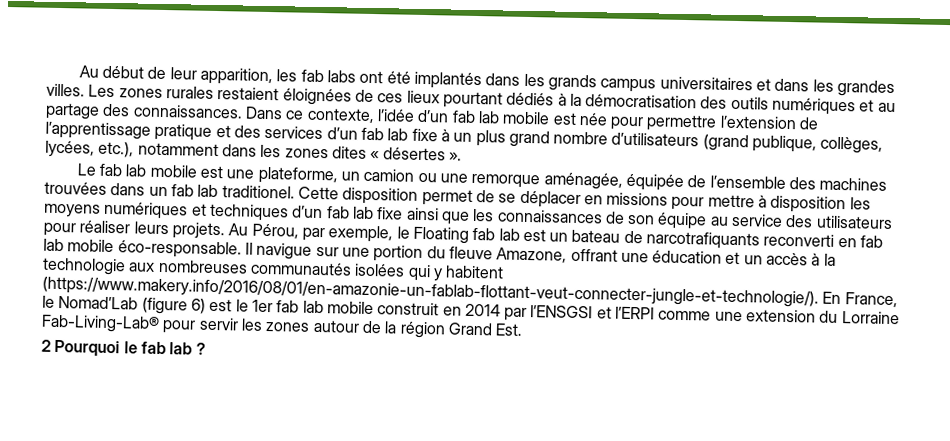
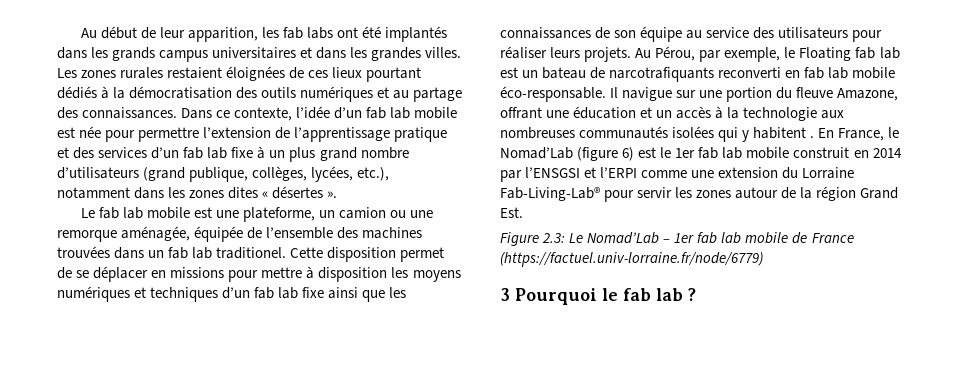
- Il navigue sur une portion du fleuve Amazone, offrant une éducation et un accès à la technologie aux nombreuses communautés isolées qui y habitent (https://www.makery.info/2016/08/01/en-amazonie-un-fablab-flottant-veut-connecter-jungle-et-technologie/). En France, le Nomad’Lab (figure 6) est le 1er fab lab mobile construit en 2014 par l’ENSGSI et l’ERPI comme une extension du Lorraine Fab-Living-Lab® pour servir les zones autour de la région Grand Est.
+ Il navigue sur une portion du fleuve Amazone, offrant une éducation et un accès à la technologie aux nombreuses communautés isolées qui y habitent . En France, le Nomad’Lab (figure 6) est le 1er fab lab mobile construit en 2014 par l’ENSGSI et l’ERPI comme une extension du Lorraine Fab-Living-Lab® pour servir les zones autour de la région Grand Est.
- 2 Pourquoi le fab lab ?
+ Figure 2.3: Le Nomad’Lab – 1er fab lab mobile de France (https://factuel.univ-lorraine.fr/node/6779)
+ 3 Pourquoi le fab lab ?

